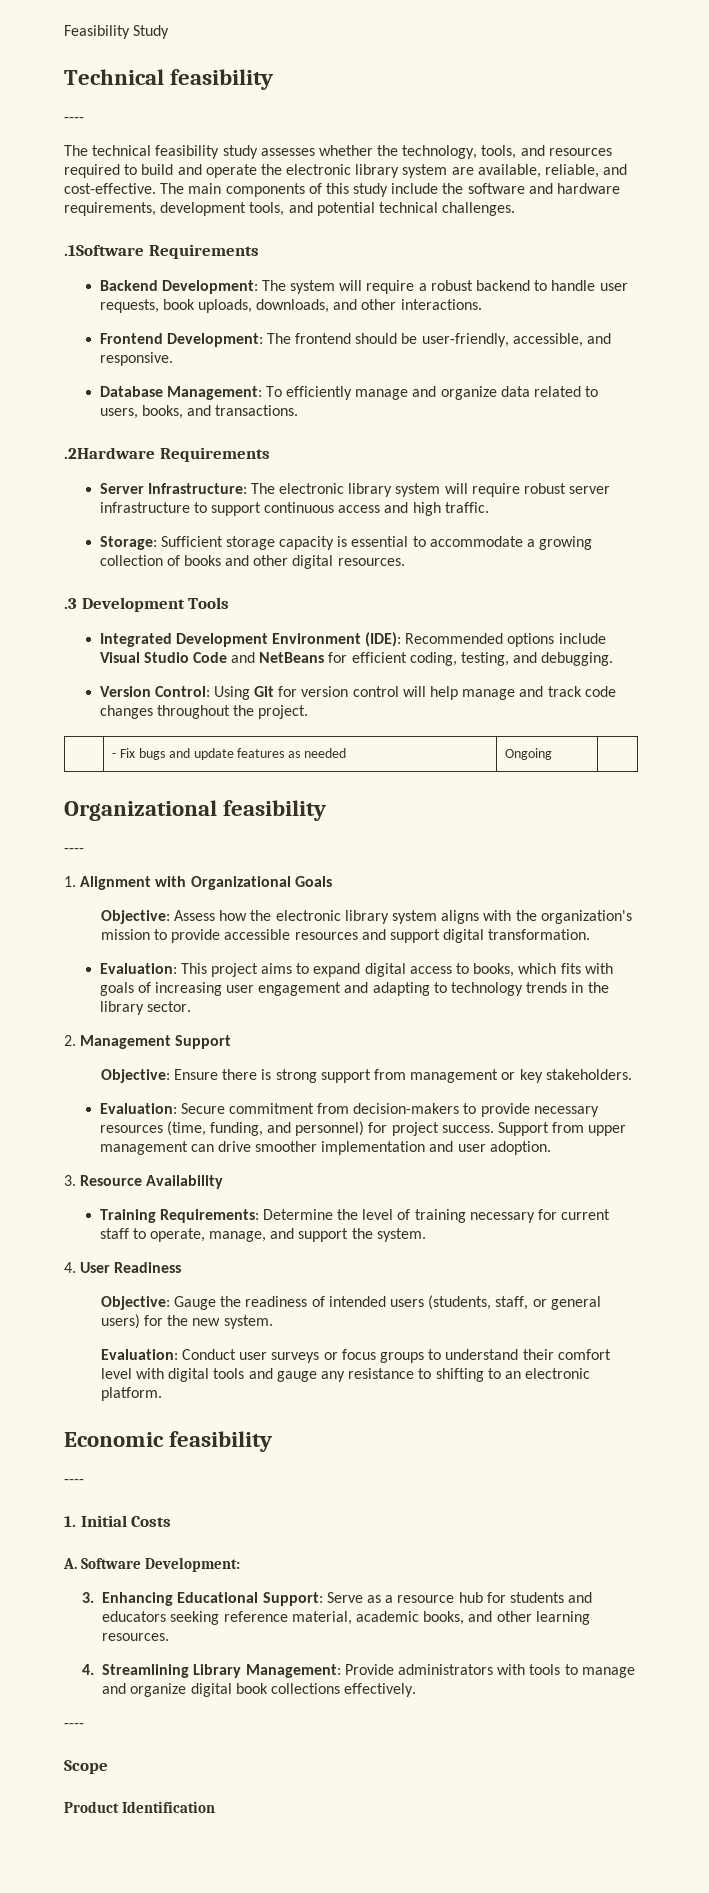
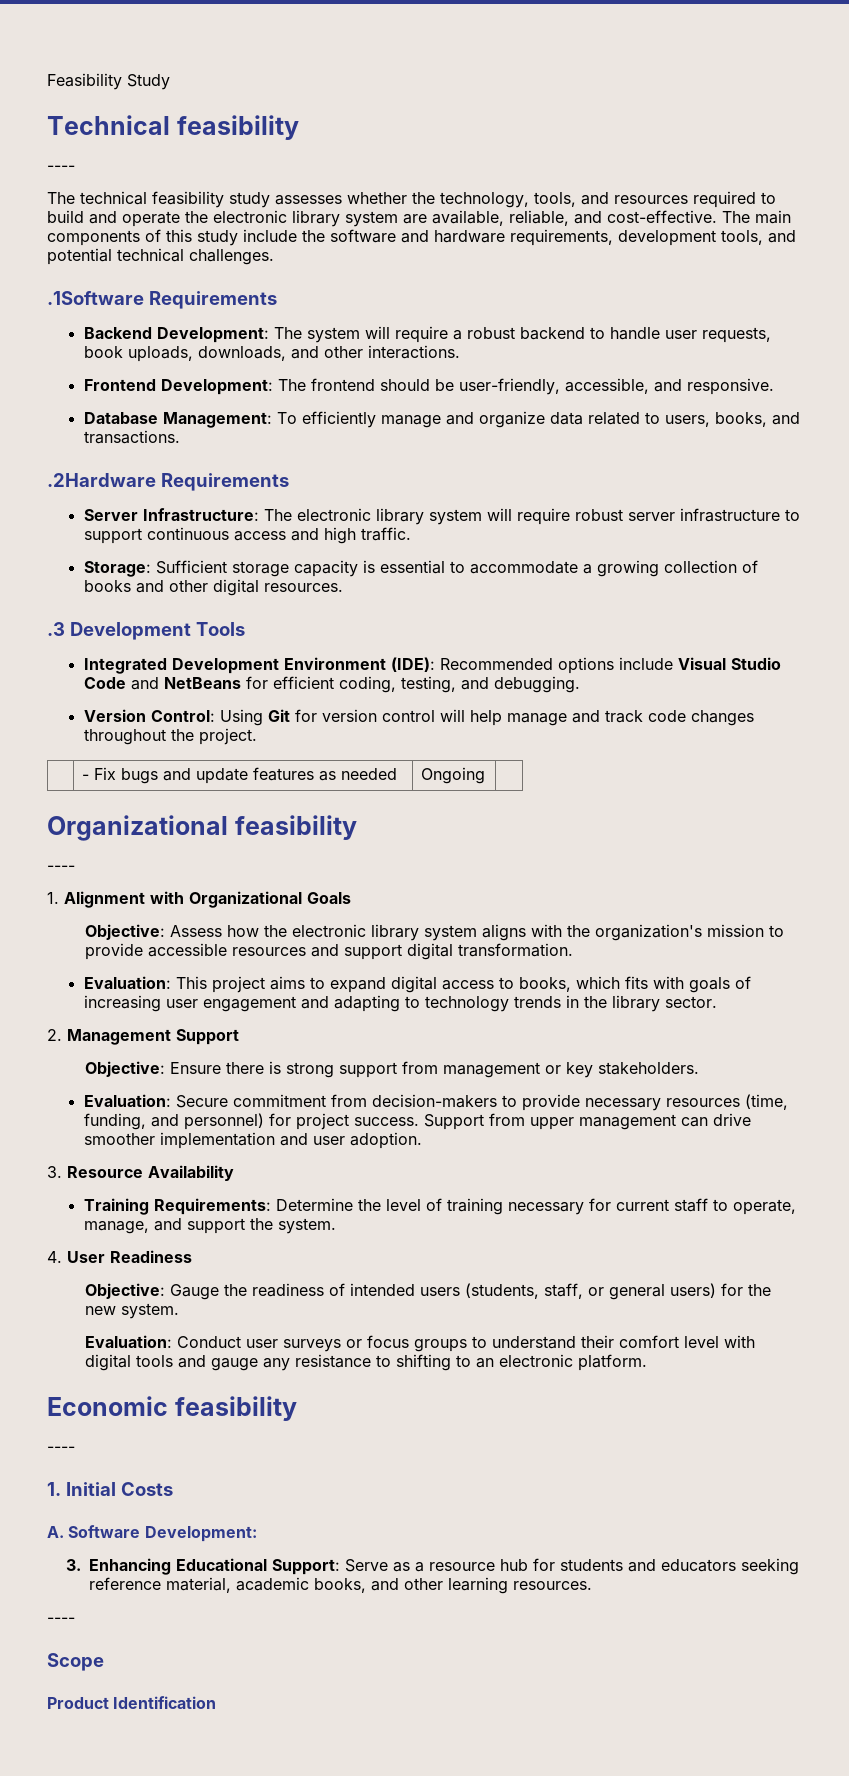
- 4. Streamlining Library Management: Provide administrators with tools to manage and organize digital book collections effectively.

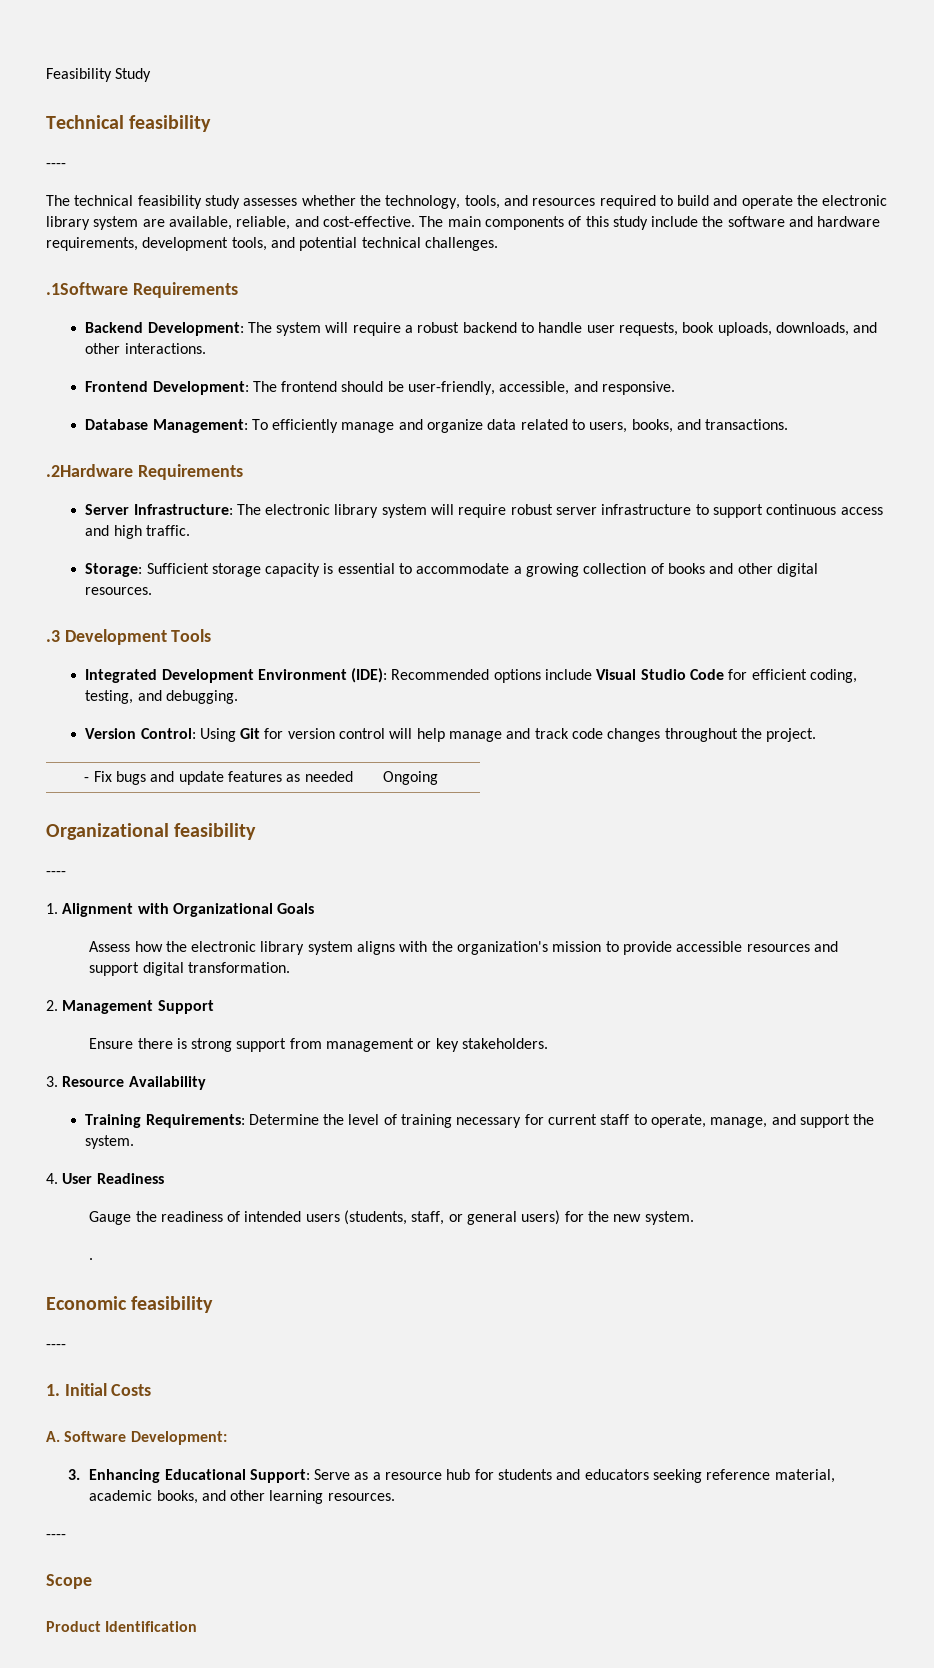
- Integrated Development Environment (IDE): Recommended options include Visual Studio Code and NetBeans for efficient coding, testing, and debugging.
+ Integrated Development Environment (IDE): Recommended options include Visual Studio Code for efficient coding, testing, and debugging.
- Objective: Assess how the electronic library system aligns with the organization's mission to provide accessible resources and support digital transformation.
+ Assess how the electronic library system aligns with the organization's mission to provide accessible resources and support digital transformation.
- Evaluation: This project aims to expand digital access to books, which fits with goals of increasing user engagement and adapting to technology trends in the library sector.
- Objective: Ensure there is strong support from management or key stakeholders.
+ Ensure there is strong support from management or key stakeholders.
- Evaluation: Secure commitment from decision-makers to provide necessary resources (time, funding, and personnel) for project success. Support from upper management can drive smoother implementation and user adoption.
- Objective: Gauge the readiness of intended users (students, staff, or general users) for the new system.
+ Gauge the readiness of intended users (students, staff, or general users) for the new system.
- Evaluation: Conduct user surveys or focus groups to understand their comfort level with digital tools and gauge any resistance to shifting to an electronic platform.
+ .

